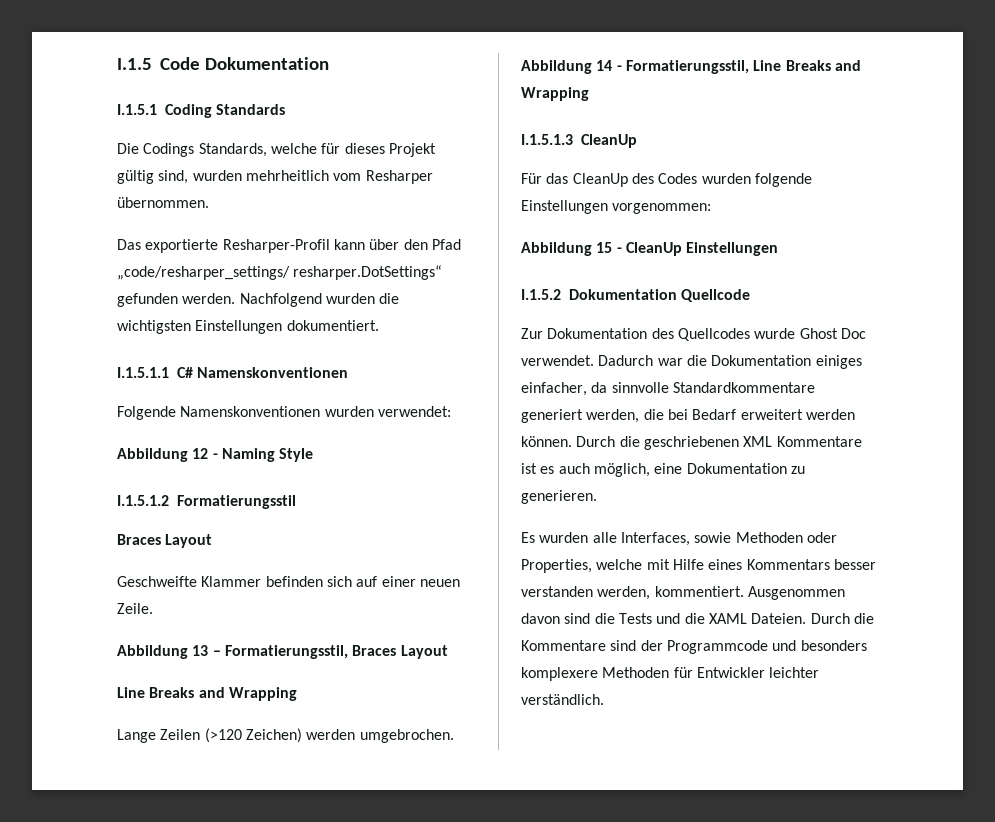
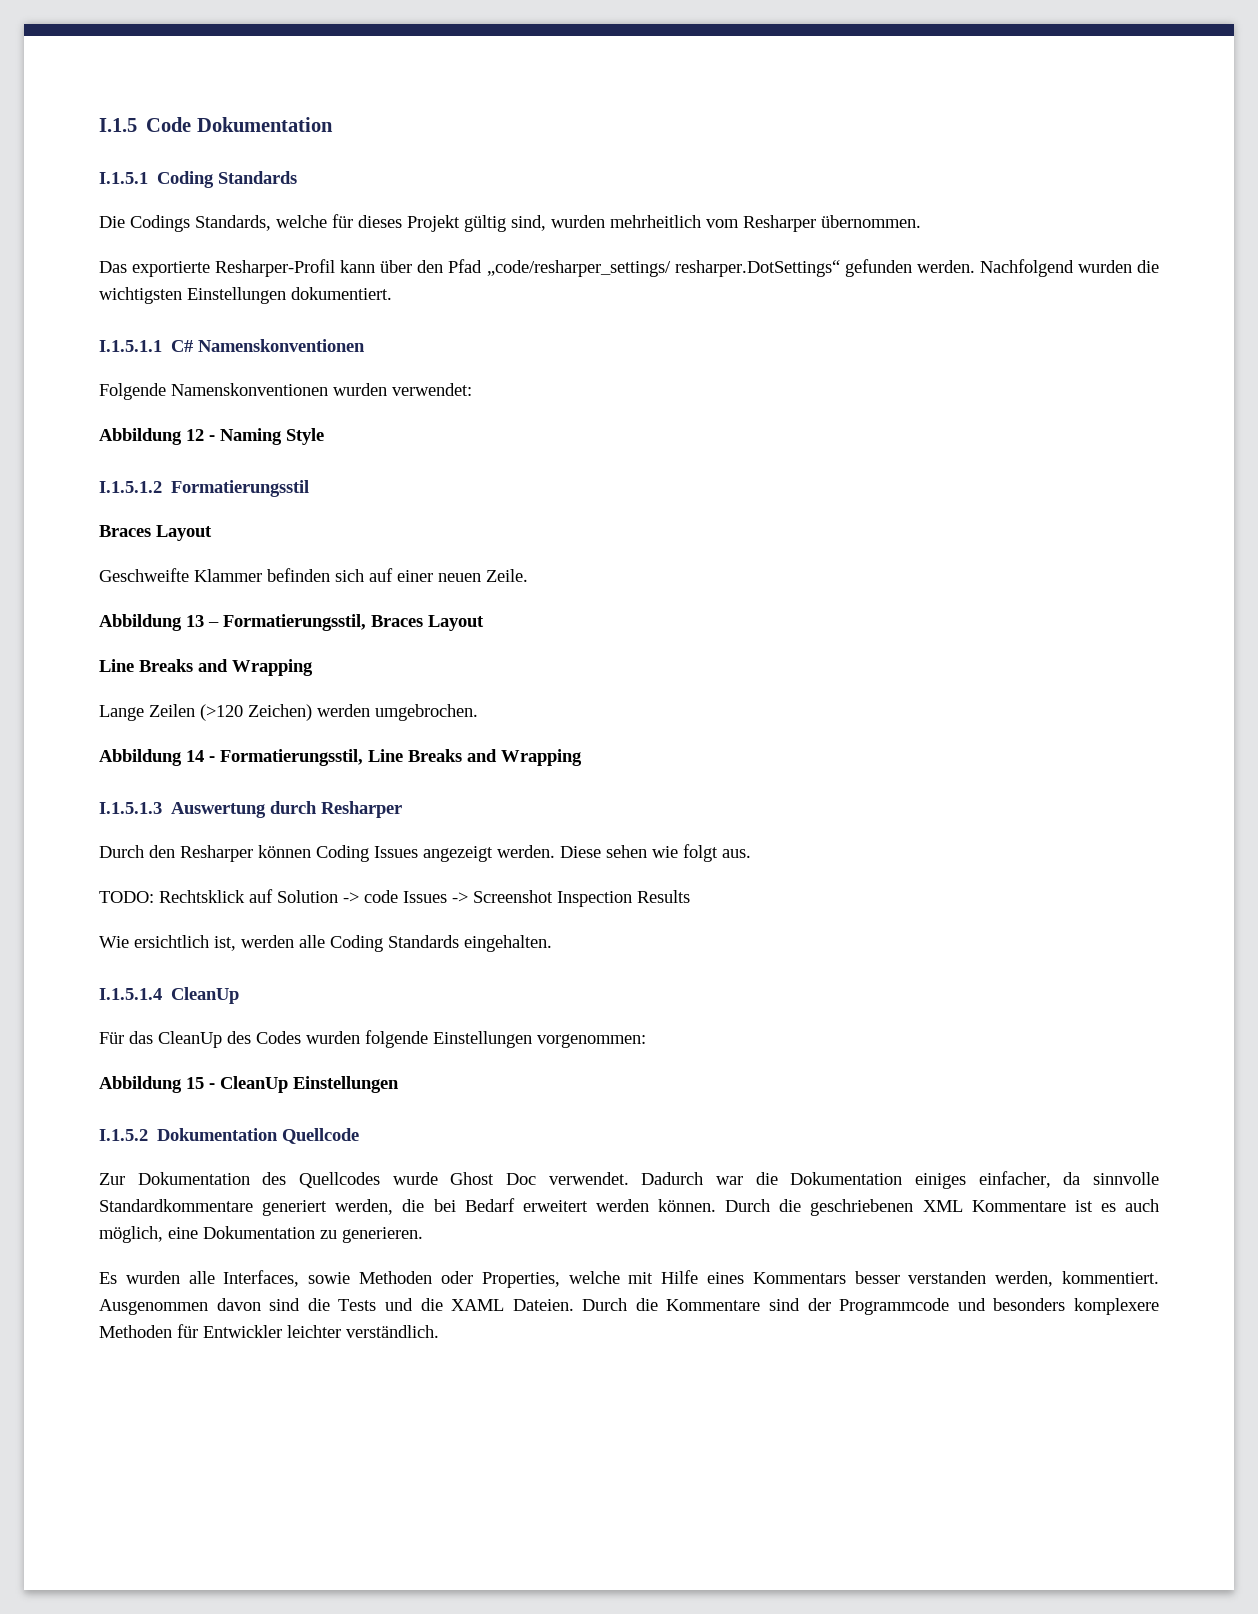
- I.1.5.1.3 CleanUp
+ I.1.5.1.3 Auswertung durch Resharper
+ Durch den Resharper können Coding Issues angezeigt werden. Diese sehen wie folgt aus.
+ TODO: Rechtsklick auf Solution -> code Issues -> Screenshot Inspection Results
+ Wie ersichtlich ist, werden alle Coding Standards eingehalten.
+ I.1.5.1.4 CleanUp

